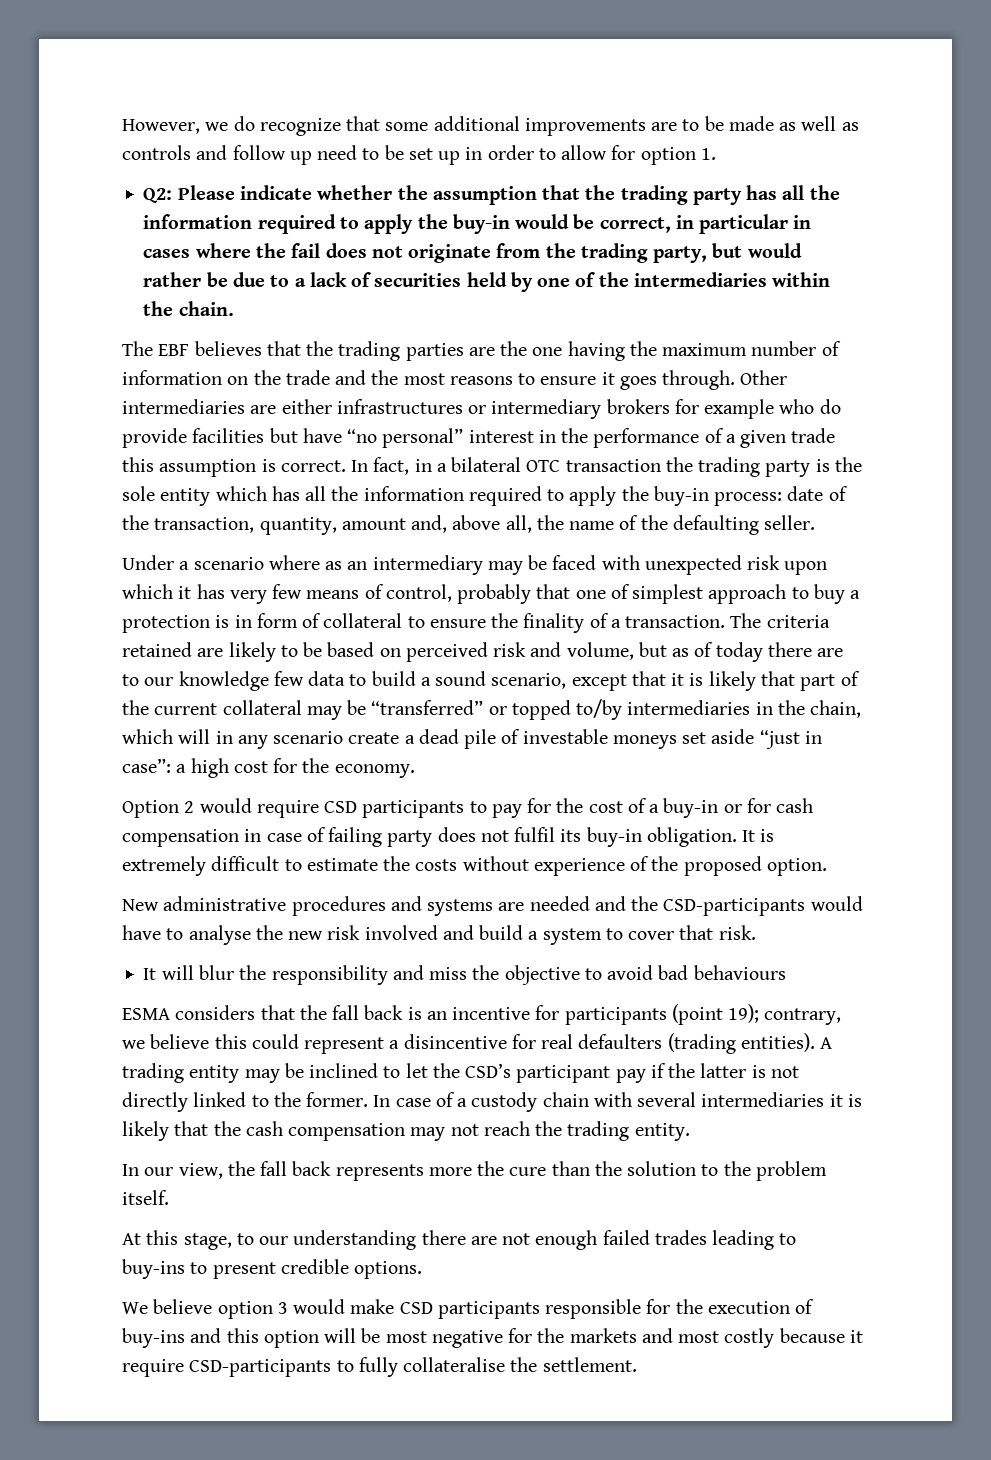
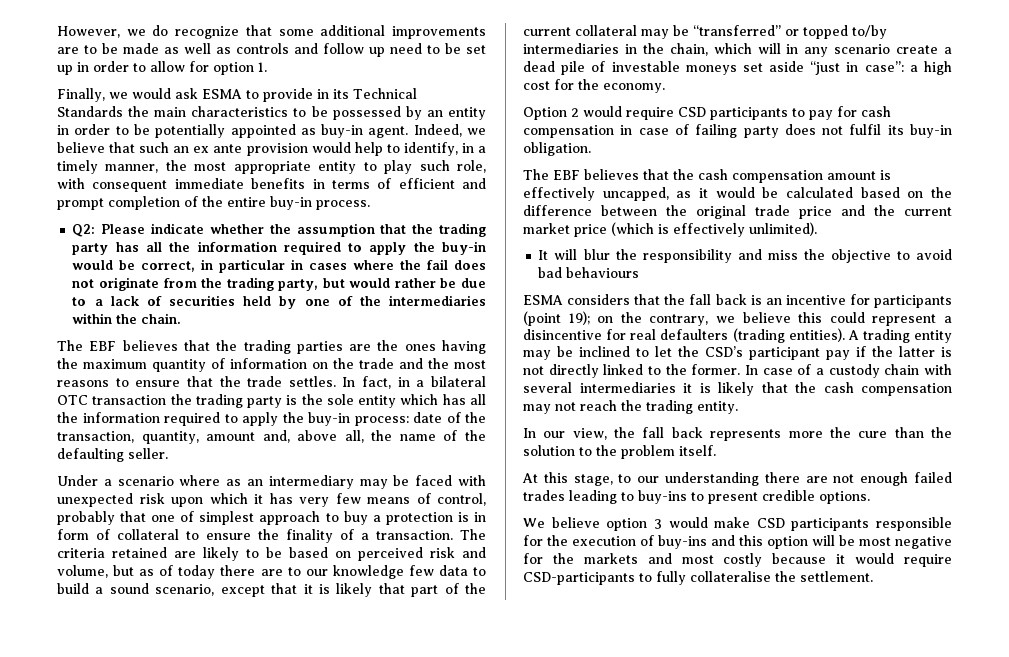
+ Finally, we would ask ESMA to provide in its Technical Standards the main characteristics to be possessed by an entity in order to be potentially appointed as buy-in agent. Indeed, we believe that such an ex ante provision would help to identify, in a timely manner, the most appropriate entity to play such role, with consequent immediate benefits in terms of efficient and prompt completion of the entire buy-in process.
- The EBF believes that the trading parties are the one having the maximum number of information on the trade and the most reasons to ensure it goes through. Other intermediaries are either infrastructures or intermediary brokers for example who do provide facilities but have “no personal” interest in the performance of a given trade this assumption is correct.
+ The EBF believes that the trading parties are the ones having the maximum quantity of information on the trade and the most reasons to ensure that the trade settles.
- Option 2 would require CSD participants to pay for the cost of a buy-in or for cash compensation in case of failing party does not fulfil its buy-in obligation. It is extremely difficult to estimate the costs without experience of the proposed option.
- New administrative procedures and systems are needed and the CSD-participants would have to analyse the new risk involved and build a system to cover that risk.
+ Option 2 would require CSD participants to pay for cash compensation in case of failing party does not fulfil its buy-in obligation.
+ The EBF believes that the cash compensation amount is effectively uncapped, as it would be calculated based on the difference between the original trade price and the current market price (which is effectively unlimited).
- ESMA considers that the fall back is an incentive for participants (point 19); contrary, we believe this could represent a disincentive for real defaulters (trading entities).
+ ESMA considers that the fall back is an incentive for participants (point 19); on the contrary, we believe this could represent a disincentive for real defaulters (trading entities).
- We believe option 3 would make CSD participants responsible for the execution of buy-ins and this option will be most negative for the markets and most costly because it require CSD-participants to fully collateralise the settlement.
+ We believe option 3 would make CSD participants responsible for the execution of buy-ins and this option will be most negative for the markets and most costly because it would require CSD-participants to fully collateralise the settlement.

